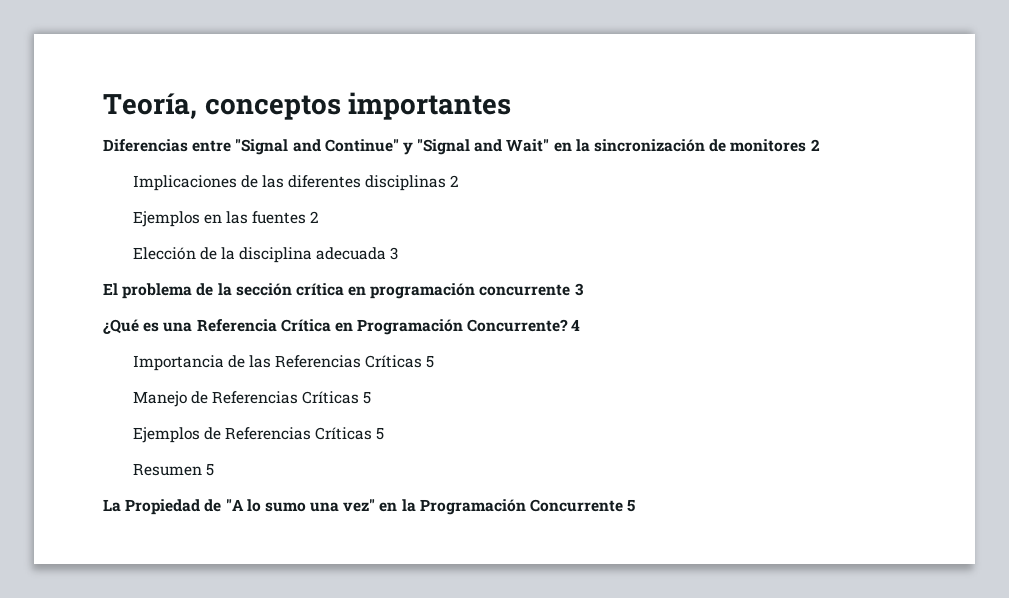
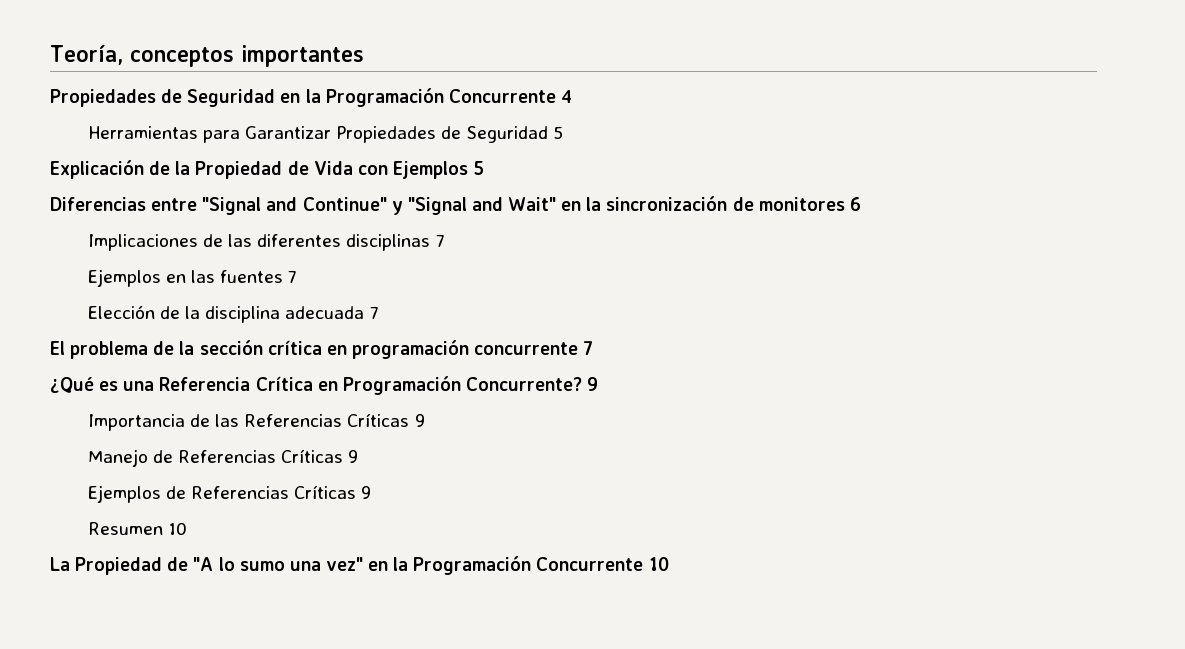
+ Propiedades de Seguridad en la Programación Concurrente 4
+ Herramientas para Garantizar Propiedades de Seguridad 5
+ Explicación de la Propiedad de Vida con Ejemplos 5
- Diferencias entre "Signal and Continue" y "Signal and Wait" en la sincronización de monitores 2
+ Diferencias entre "Signal and Continue" y "Signal and Wait" en la sincronización de monitores 6
- Implicaciones de las diferentes disciplinas 2
+ Implicaciones de las diferentes disciplinas 7
- Ejemplos en las fuentes 2
+ Ejemplos en las fuentes 7
- Elección de la disciplina adecuada 3
+ Elección de la disciplina adecuada 7
- El problema de la sección crítica en programación concurrente 3
+ El problema de la sección crítica en programación concurrente 7
- ¿Qué es una Referencia Crítica en Programación Concurrente? 4
+ ¿Qué es una Referencia Crítica en Programación Concurrente? 9
- Importancia de las Referencias Críticas 5
+ Importancia de las Referencias Críticas 9
- Manejo de Referencias Críticas 5
+ Manejo de Referencias Críticas 9
- Ejemplos de Referencias Críticas 5
+ Ejemplos de Referencias Críticas 9
- Resumen 5
+ Resumen 10
- La Propiedad de "A lo sumo una vez" en la Programación Concurrente 5
+ La Propiedad de "A lo sumo una vez" en la Programación Concurrente 10

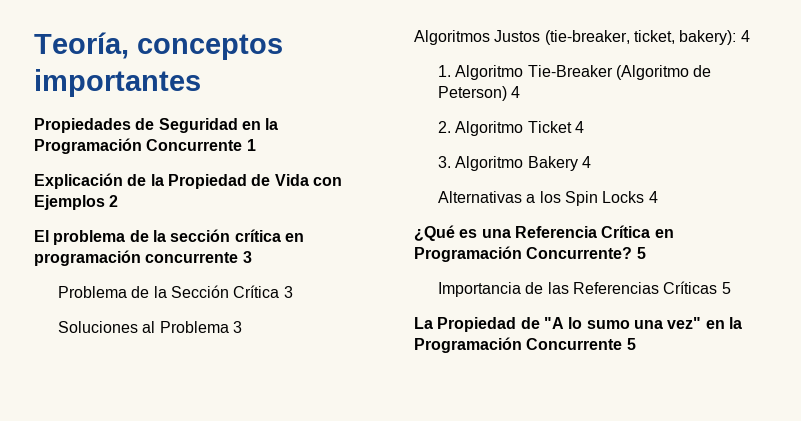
- Propiedades de Seguridad en la Programación Concurrente 4
- Herramientas para Garantizar Propiedades de Seguridad 5
+ Propiedades de Seguridad en la Programación Concurrente 1
- Explicación de la Propiedad de Vida con Ejemplos 5
- Diferencias entre "Signal and Continue" y "Signal and Wait" en la sincronización de monitores 6
- Implicaciones de las diferentes disciplinas 7
- Ejemplos en las fuentes 7
- Elección de la disciplina adecuada 7
+ Explicación de la Propiedad de Vida con Ejemplos 2
- El problema de la sección crítica en programación concurrente 7
+ El problema de la sección crítica en programación concurrente 3
+ Problema de la Sección Crítica 3
+ Soluciones al Problema 3
+ Algoritmos Justos (tie-breaker, ticket, bakery): 4
+ 1. Algoritmo Tie-Breaker (Algoritmo de Peterson) 4
+ 2. Algoritmo Ticket 4
+ 3. Algoritmo Bakery 4
+ Alternativas a los Spin Locks 4
- ¿Qué es una Referencia Crítica en Programación Concurrente? 9
+ ¿Qué es una Referencia Crítica en Programación Concurrente? 5
- Importancia de las Referencias Críticas 9
- Manejo de Referencias Críticas 9
- Ejemplos de Referencias Críticas 9
- Resumen 10
+ Importancia de las Referencias Críticas 5
- La Propiedad de "A lo sumo una vez" en la Programación Concurrente 10
+ La Propiedad de "A lo sumo una vez" en la Programación Concurrente 5

